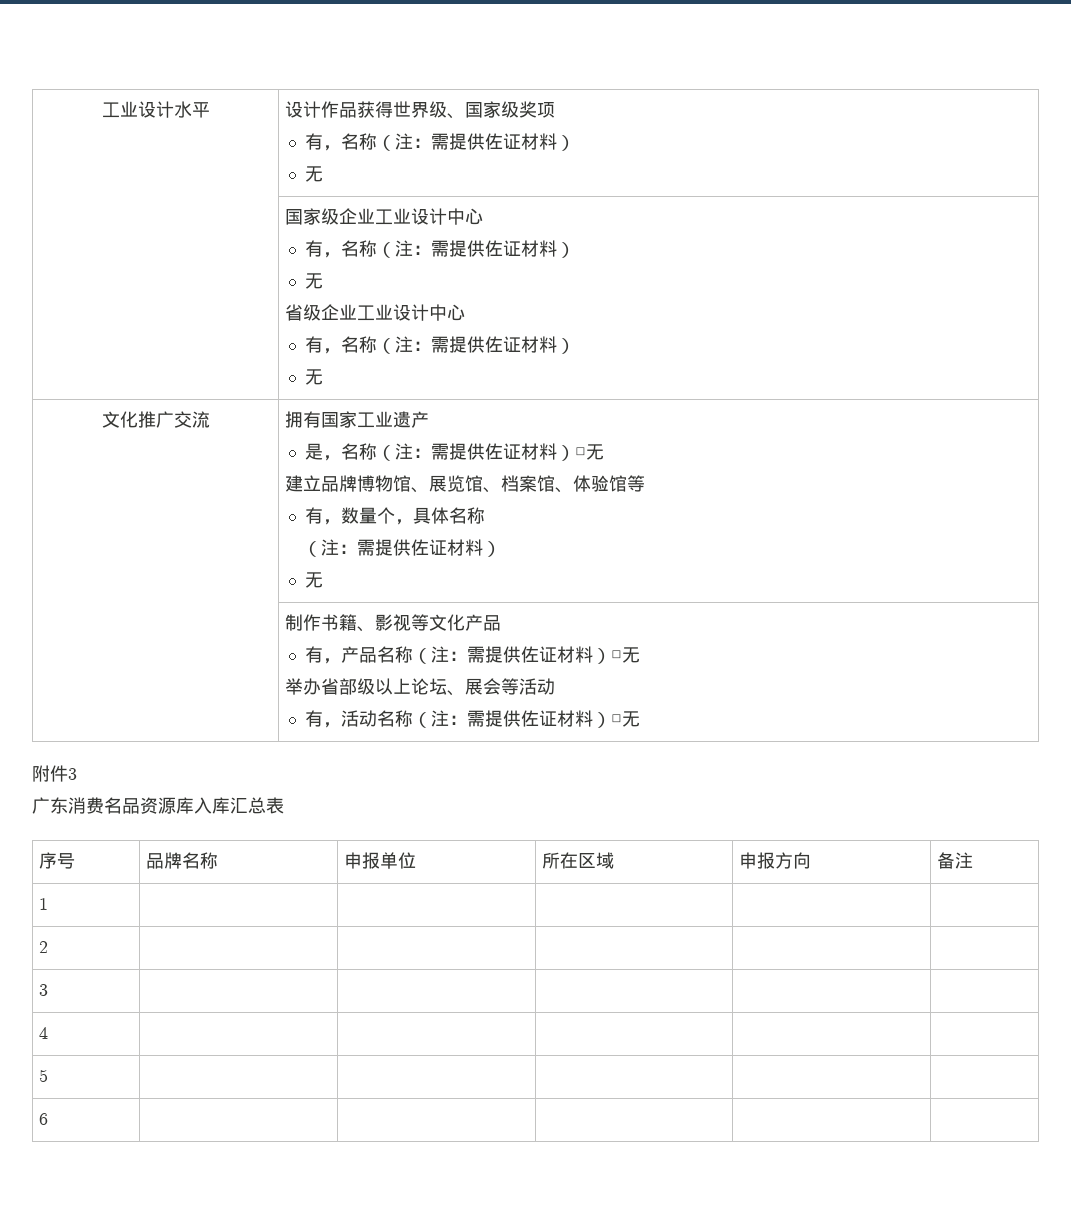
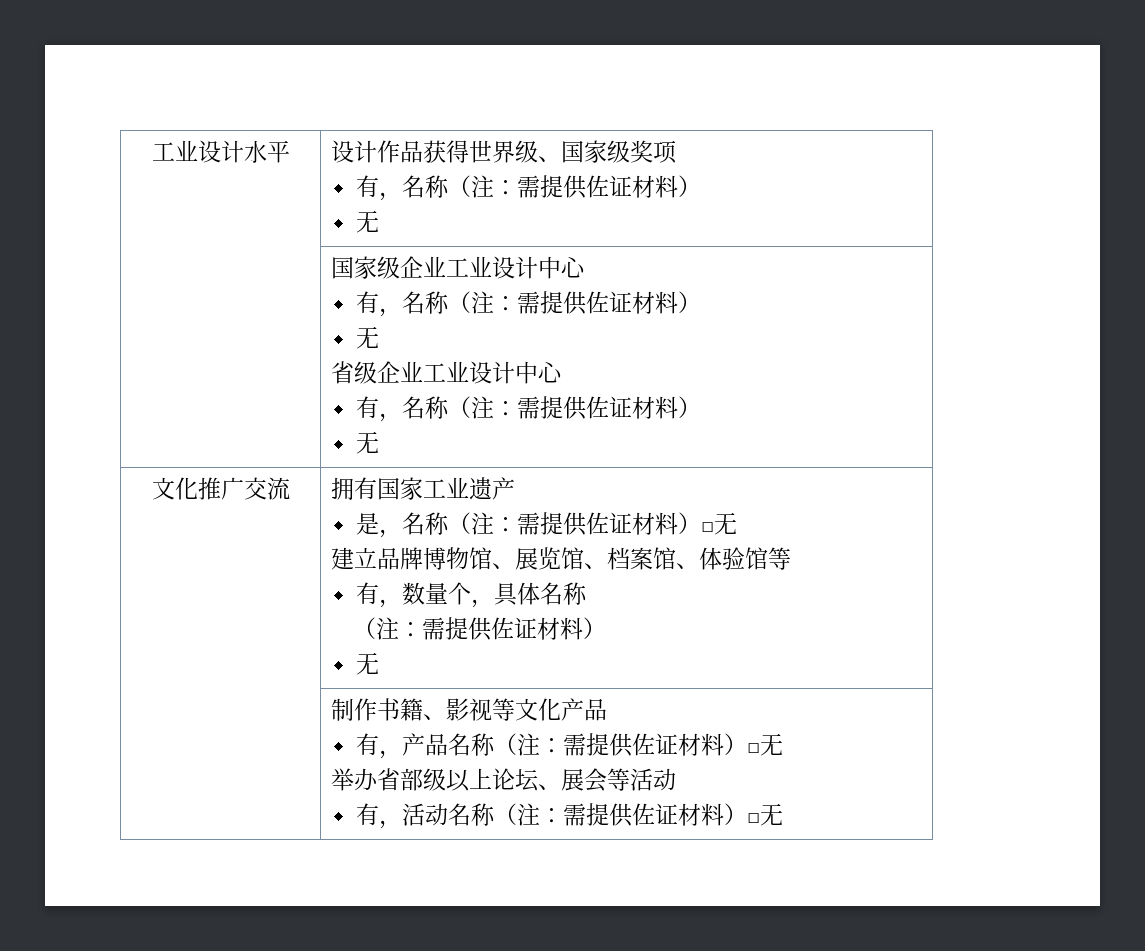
- 附件3
- 广东消费名品资源库入库汇总表
- 序号 | 品牌名称 | 申报单位 | 所在区域 | 申报方向 | 备注
- 1 | | | | |
- 2 | | | | |
- 3 | | | | |
- 4 | | | | |
- 5 | | | | |
- 6 | | | | |

